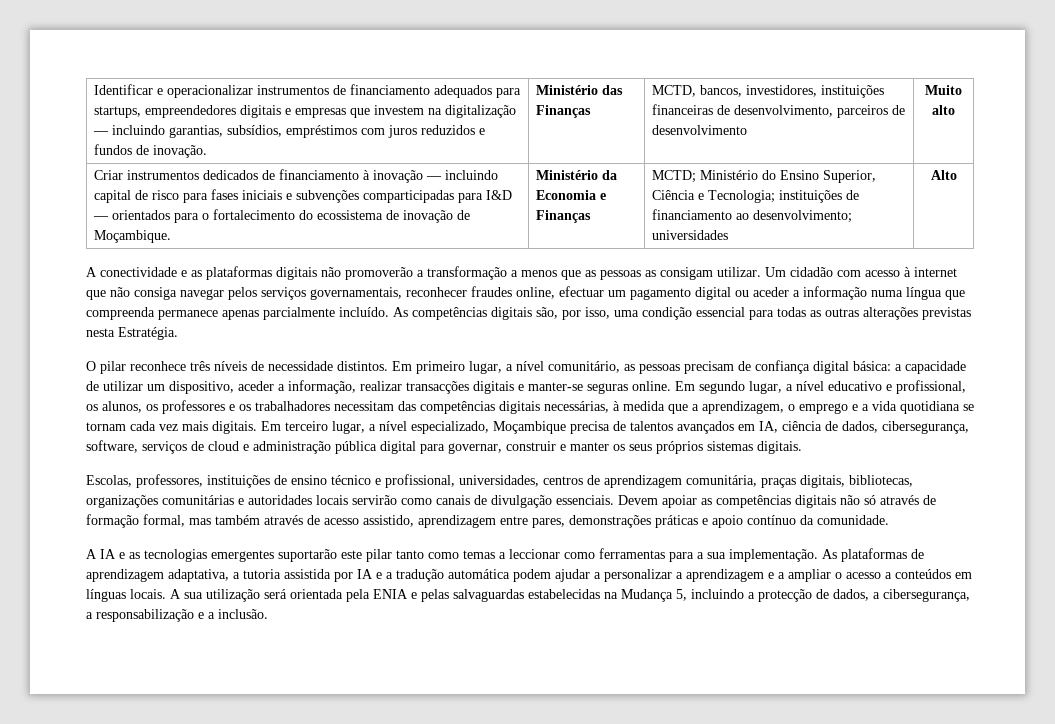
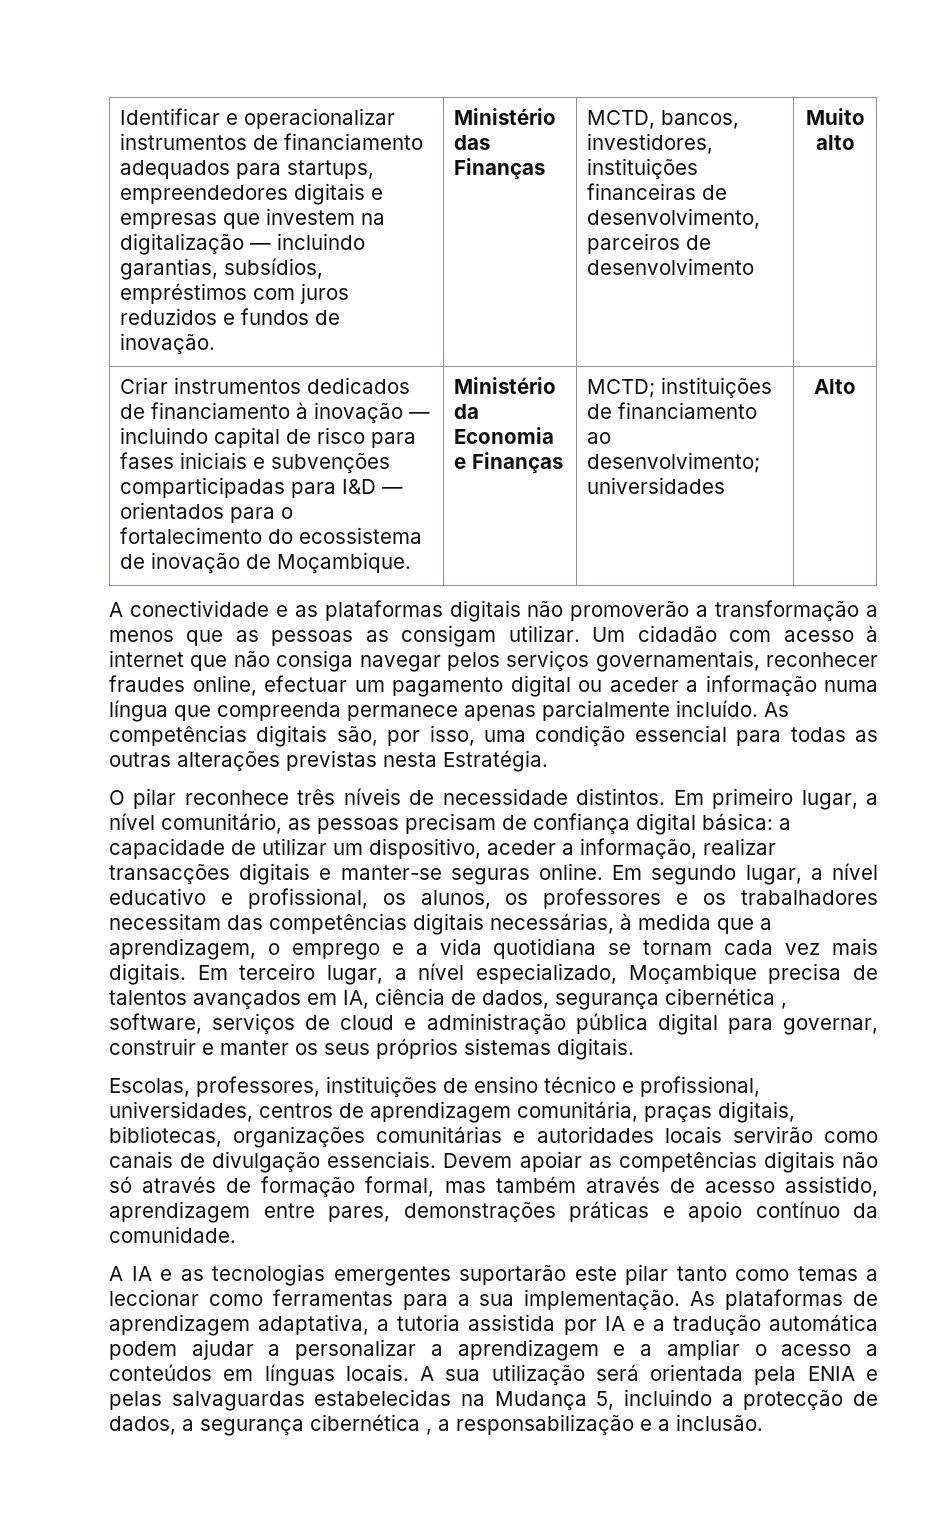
- MCTD; Ministério do Ensino Superior, Ciência e Tecnologia; instituições de financiamento ao desenvolvimento; universidades
+ MCTD; instituições de financiamento ao desenvolvimento; universidades
- Em terceiro lugar, a nível especializado, Moçambique precisa de talentos avançados em IA, ciência de dados, cibersegurança, software, serviços de cloud e administração pública digital para governar, construir e manter os seus próprios sistemas digitais.
+ Em terceiro lugar, a nível especializado, Moçambique precisa de talentos avançados em IA, ciência de dados, segurança cibernética , software, serviços de cloud e administração pública digital para governar, construir e manter os seus próprios sistemas digitais.
- A sua utilização será orientada pela ENIA e pelas salvaguardas estabelecidas na Mudança 5, incluindo a protecção de dados, a cibersegurança, a responsabilização e a inclusão.
+ A sua utilização será orientada pela ENIA e pelas salvaguardas estabelecidas na Mudança 5, incluindo a protecção de dados, a segurança cibernética , a responsabilização e a inclusão.

